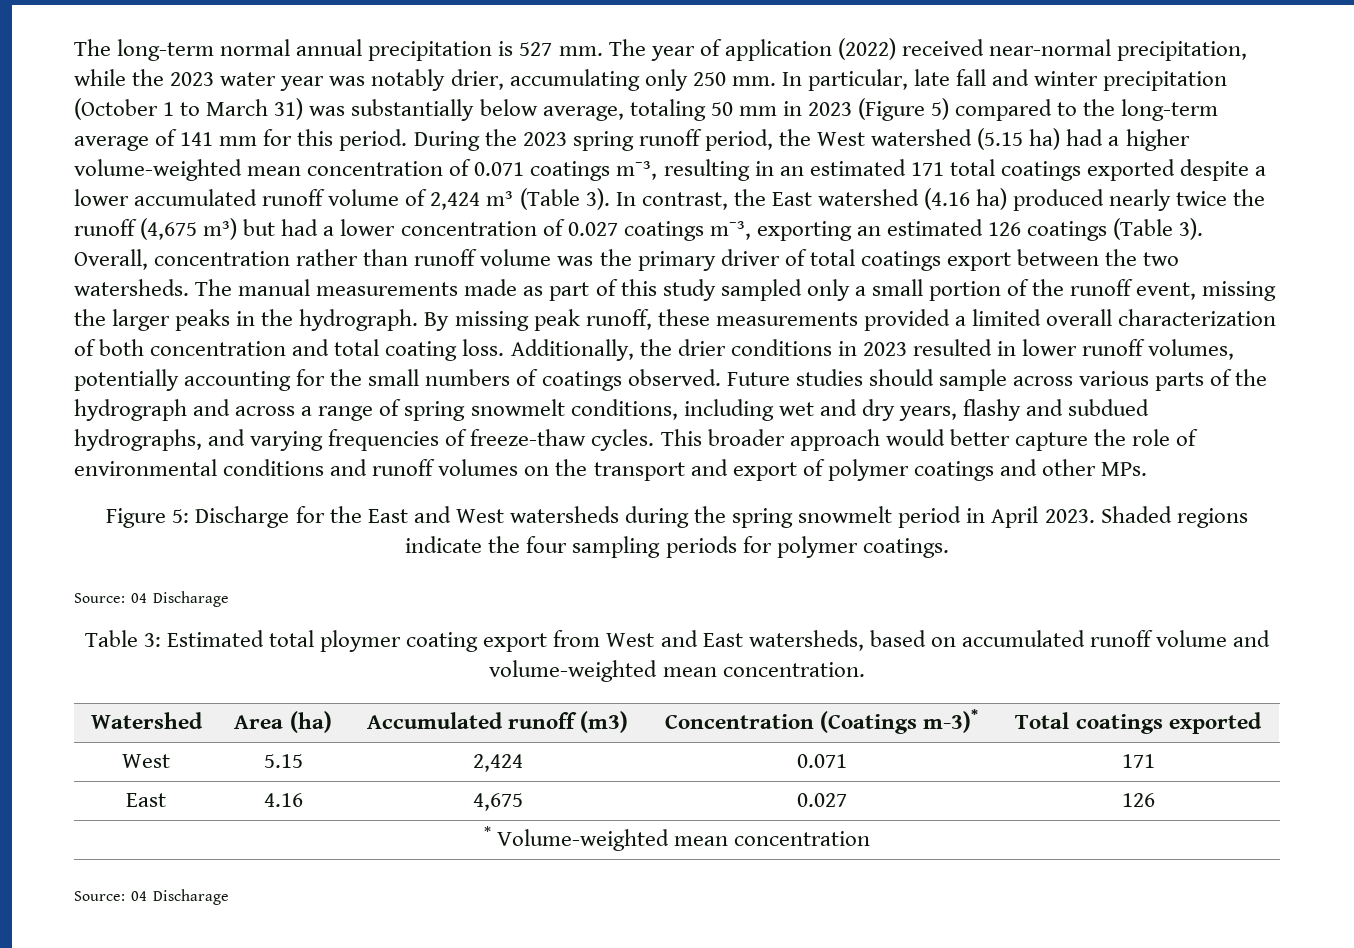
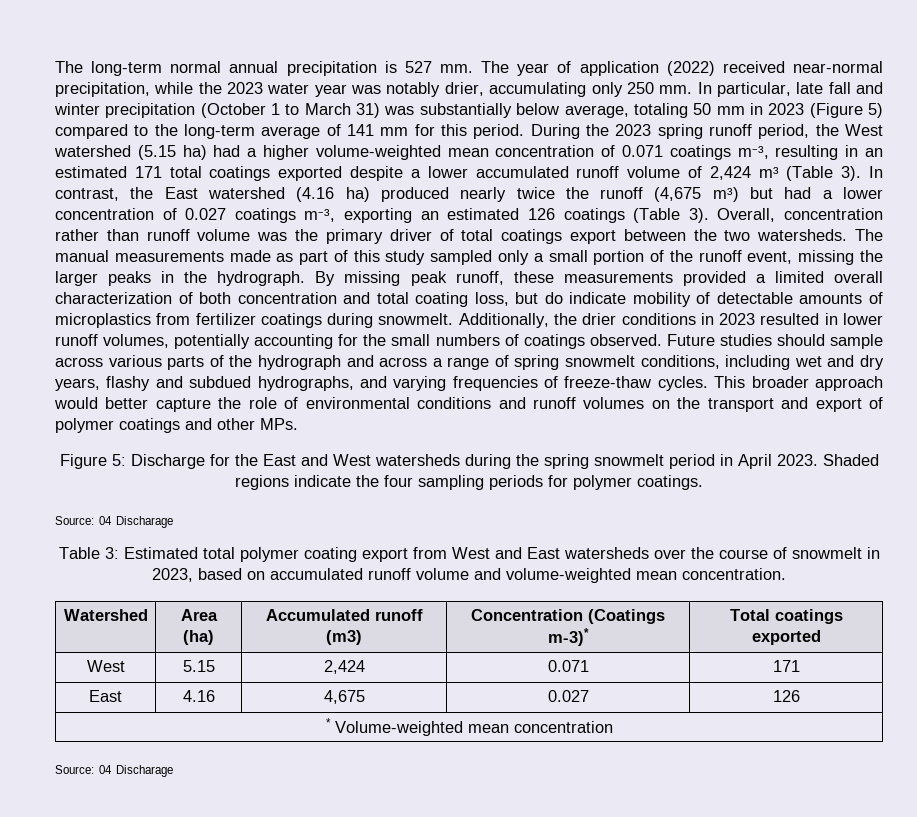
- By missing peak runoff, these measurements provided a limited overall characterization of both concentration and total coating loss.
+ By missing peak runoff, these measurements provided a limited overall characterization of both concentration and total coating loss, but do indicate mobility of detectable amounts of microplastics from fertilizer coatings during snowmelt.
- Table 3: Estimated total ploymer coating export from West and East watersheds, based on accumulated runoff volume and volume-weighted mean concentration.
+ Table 3: Estimated total polymer coating export from West and East watersheds over the course of snowmelt in 2023, based on accumulated runoff volume and volume-weighted mean concentration.

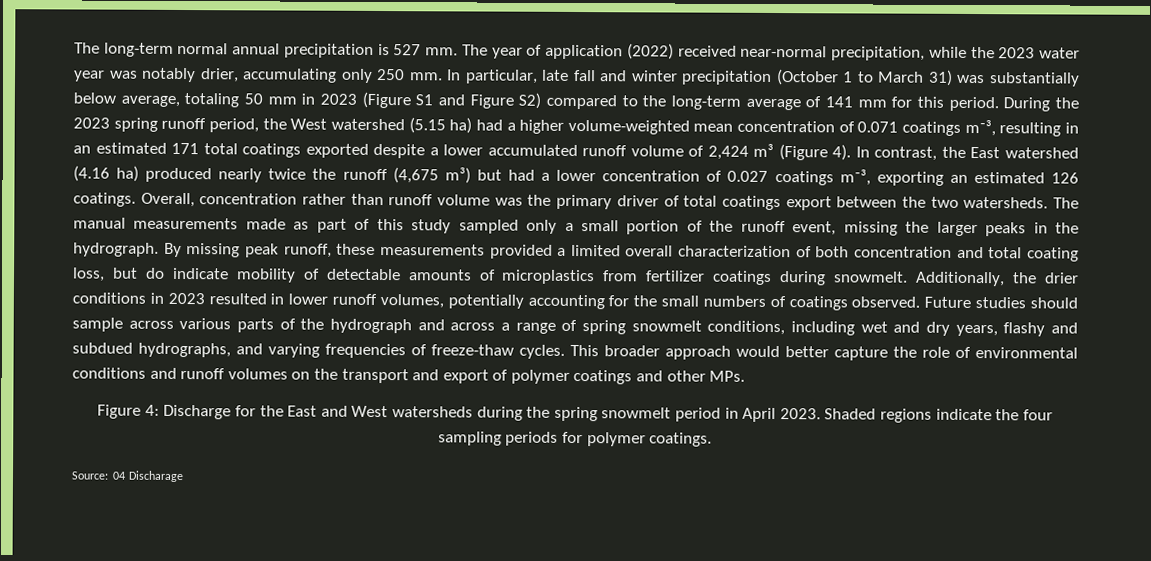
- In particular, late fall and winter precipitation (October 1 to March 31) was substantially below average, totaling 50 mm in 2023 (Figure 5) compared to the long-term average of 141 mm for this period.
+ In particular, late fall and winter precipitation (October 1 to March 31) was substantially below average, totaling 50 mm in 2023 (Figure S1 and Figure S2) compared to the long-term average of 141 mm for this period.
- During the 2023 spring runoff period, the West watershed (5.15 ha) had a higher volume-weighted mean concentration of 0.071 coatings m⁻³, resulting in an estimated 171 total coatings exported despite a lower accumulated runoff volume of 2,424 m³ (Table 3).
+ During the 2023 spring runoff period, the West watershed (5.15 ha) had a higher volume-weighted mean concentration of 0.071 coatings m⁻³, resulting in an estimated 171 total coatings exported despite a lower accumulated runoff volume of 2,424 m³ (Figure 4).
- In contrast, the East watershed (4.16 ha) produced nearly twice the runoff (4,675 m³) but had a lower concentration of 0.027 coatings m⁻³, exporting an estimated 126 coatings (Table 3).
+ In contrast, the East watershed (4.16 ha) produced nearly twice the runoff (4,675 m³) but had a lower concentration of 0.027 coatings m⁻³, exporting an estimated 126 coatings.
- Figure 5: Discharge for the East and West watersheds during the spring snowmelt period in April 2023.
+ Figure 4: Discharge for the East and West watersheds during the spring snowmelt period in April 2023.
- Table 3: Estimated total polymer coating export from West and East watersheds over the course of snowmelt in 2023, based on accumulated runoff volume and volume-weighted mean concentration.
- Watershed | Area (ha) | Accumulated runoff (m3) | Concentration (Coatings m-3)* | Total coatings exported
- West | 5.15 | 2,424 | 0.071 | 171
- East | 4.16 | 4,675 | 0.027 | 126
- * Volume-weighted mean concentration
- Source: 04 Discharage

